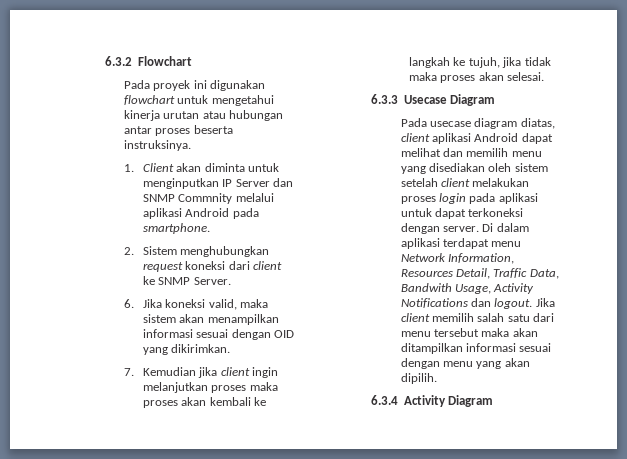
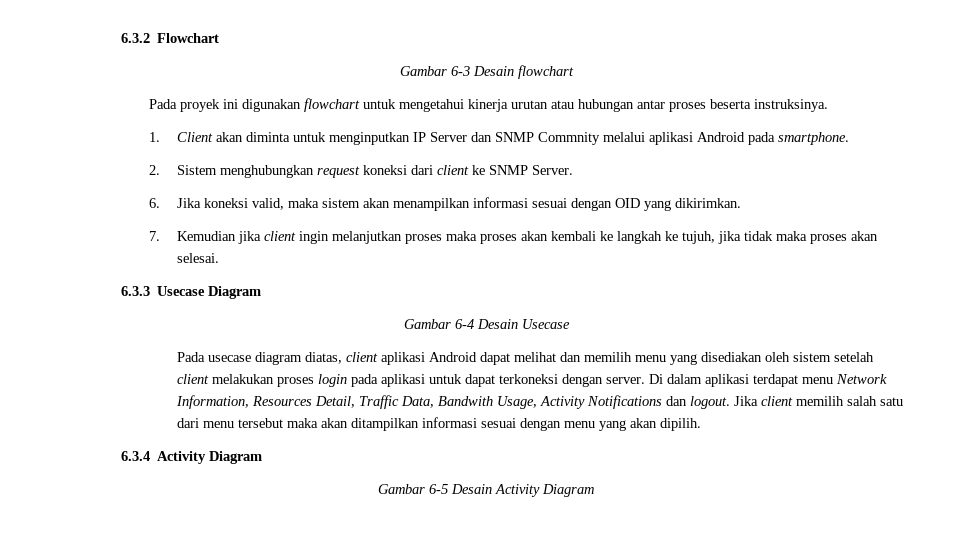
+ Gambar 6-3 Desain flowchart
+ Gambar 6-4 Desain Usecase
+ Gambar 6-5 Desain Activity Diagram

